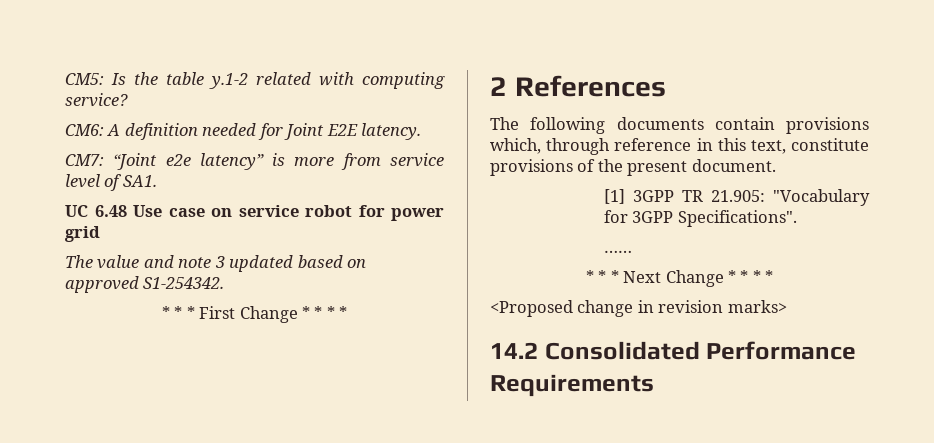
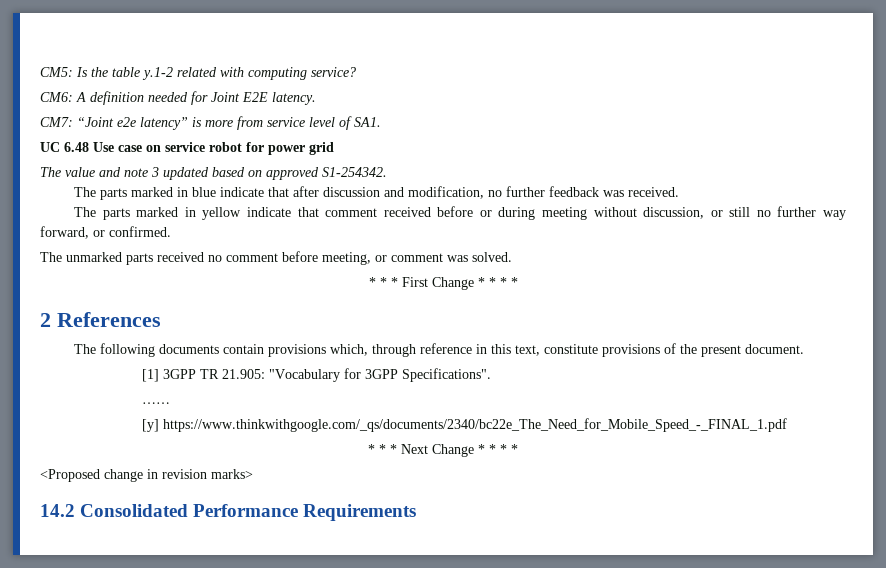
+ The parts marked in blue indicate that after discussion and modification, no further feedback was received.
+ The parts marked in yellow indicate that comment received before or during meeting without discussion, or still no further way forward, or confirmed.
+ The unmarked parts received no comment before meeting, or comment was solved.
+ [y] https://www.thinkwithgoogle.com/_qs/documents/2340/bc22e_The_Need_for_Mobile_Speed_-_FINAL_1.pdf

